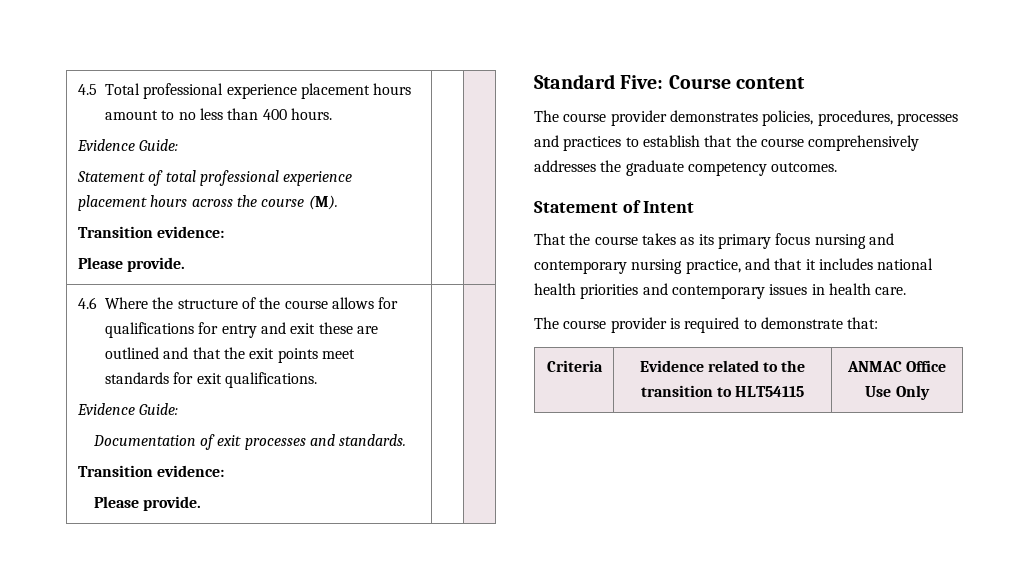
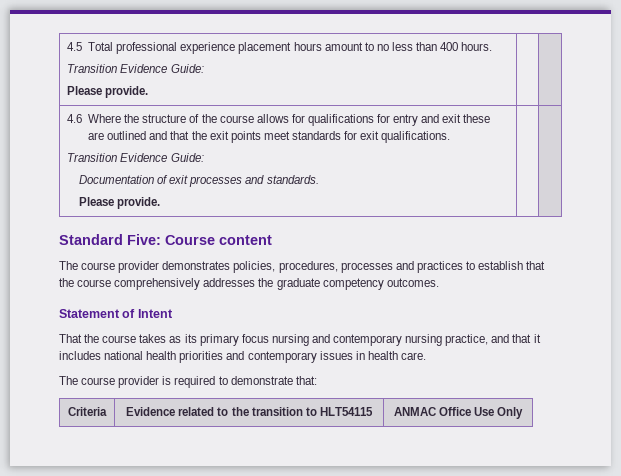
  4.5 Total professional experience placement hours amount to no less than 400 hours.
- Evidence Guide:
- Statement of total professional experience placement hours across the course (M).
- Transition evidence:
+ Transition Evidence Guide:
  4.6 Where the structure of the course allows for qualifications for entry and exit these are outlined and that the exit points meet standards for exit qualifications.
- Evidence Guide:
+ Transition Evidence Guide:
  Documentation of exit processes and standards.
- Transition evidence:

